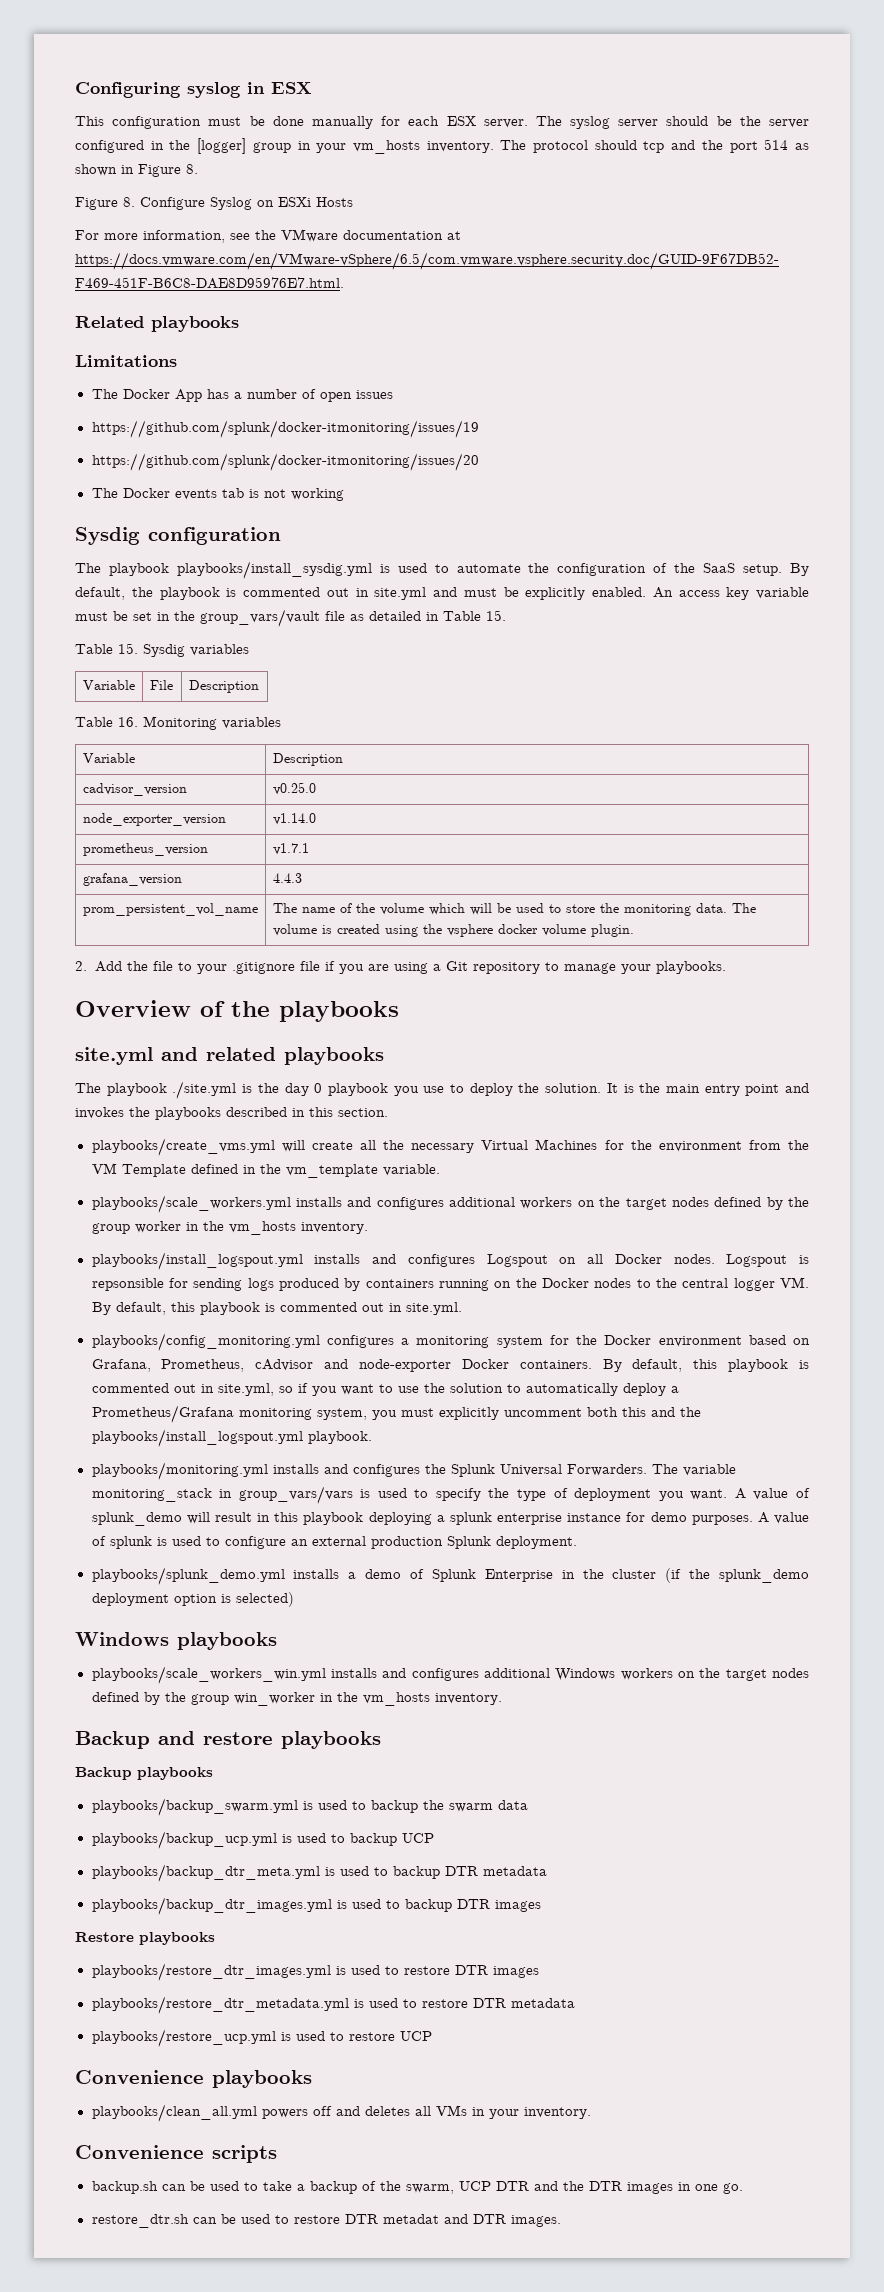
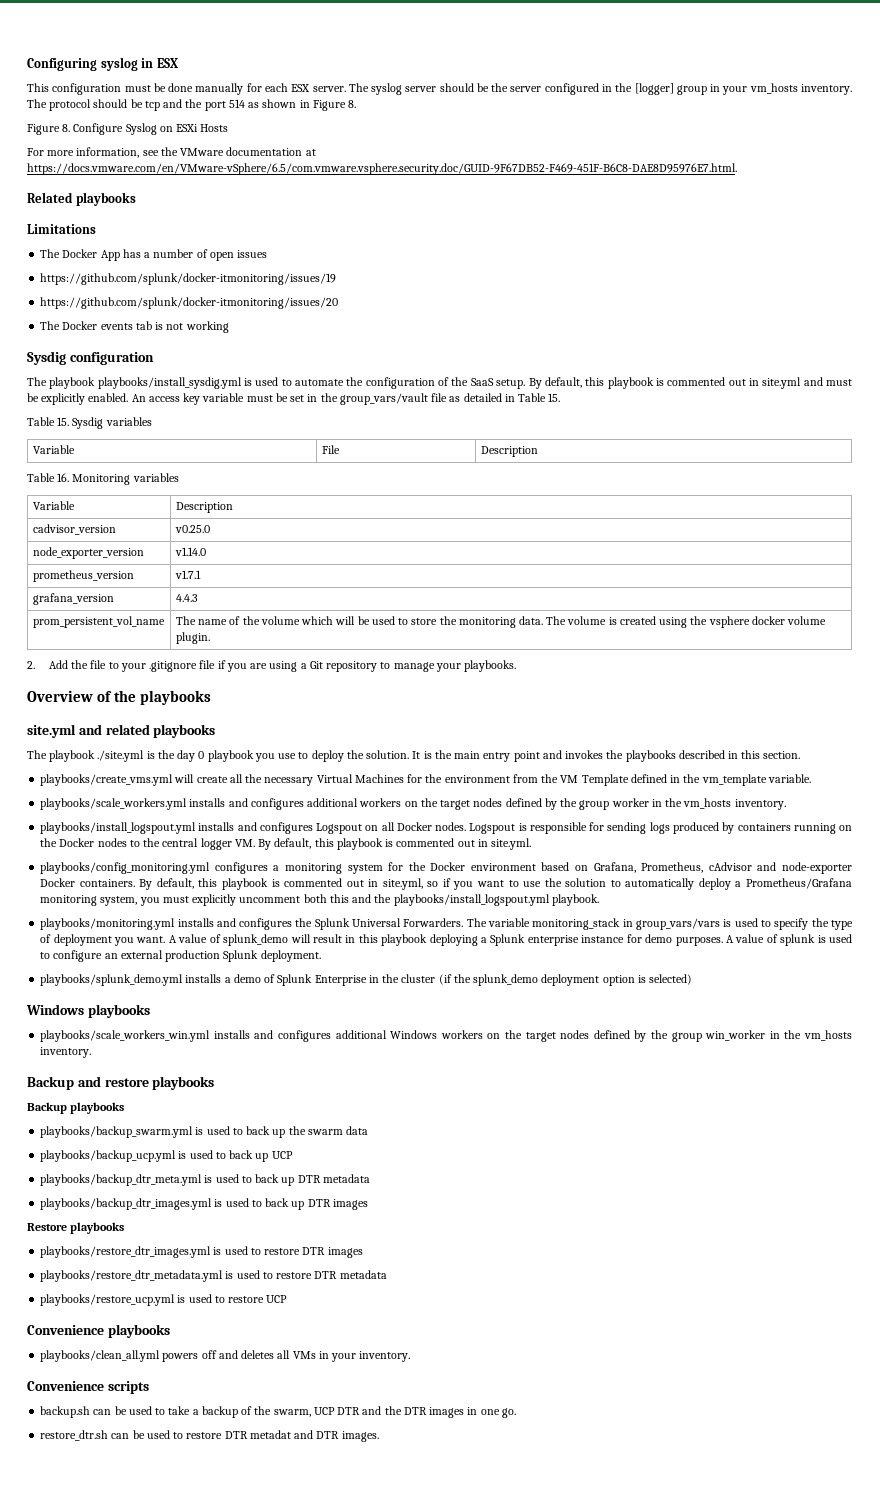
- The protocol should tcp and the port 514 as shown in Figure 8.
+ The protocol should be tcp and the port 514 as shown in Figure 8.
- By default, the playbook is commented out in site.yml and must be explicitly enabled.
+ By default, this playbook is commented out in site.yml and must be explicitly enabled.
- Logspout is repsonsible for sending logs produced by containers running on the Docker nodes to the central logger VM. By default, this playbook is commented out in site.yml.
+ Logspout is responsible for sending logs produced by containers running on the Docker nodes to the central logger VM. By default, this playbook is commented out in site.yml.
- A value of splunk_demo will result in this playbook deploying a splunk enterprise instance for demo purposes.
+ A value of splunk_demo will result in this playbook deploying a Splunk enterprise instance for demo purposes.
- playbooks/backup_swarm.yml is used to backup the swarm data
+ playbooks/backup_swarm.yml is used to back up the swarm data
- playbooks/backup_ucp.yml is used to backup UCP
+ playbooks/backup_ucp.yml is used to back up UCP
- playbooks/backup_dtr_meta.yml is used to backup DTR metadata
+ playbooks/backup_dtr_meta.yml is used to back up DTR metadata
- playbooks/backup_dtr_images.yml is used to backup DTR images
+ playbooks/backup_dtr_images.yml is used to back up DTR images

